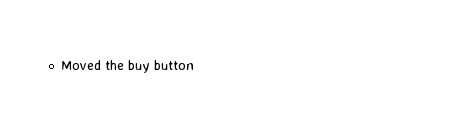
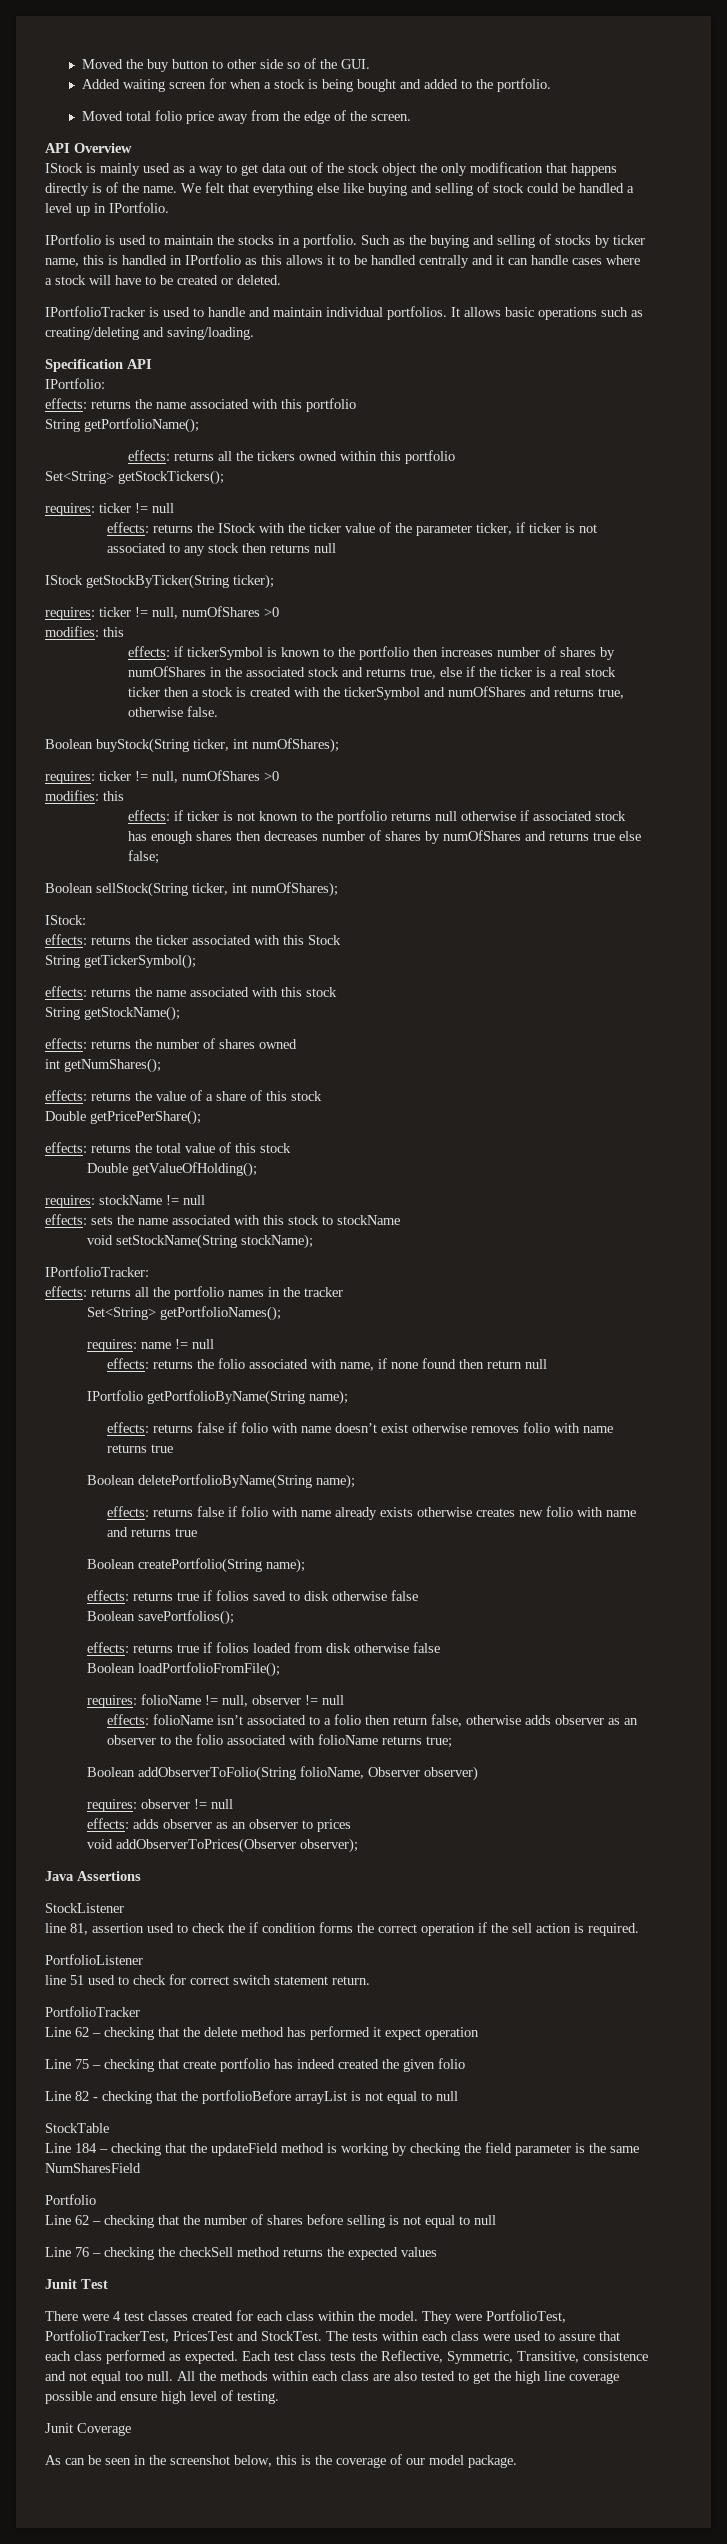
- Moved the buy button
+ Moved the buy button to other side so of the GUI.
+ Added waiting screen for when a stock is being bought and added to the portfolio.
+ Moved total folio price away from the edge of the screen.
+ API Overview
+ IStock is mainly used as a way to get data out of the stock object the only modification that happens directly is of the name. We felt that everything else like buying and selling of stock could be handled a level up in IPortfolio.
+ IPortfolio is used to maintain the stocks in a portfolio. Such as the buying and selling of stocks by ticker name, this is handled in IPortfolio as this allows it to be handled centrally and it can handle cases where a stock will have to be created or deleted.
+ IPortfolioTracker is used to handle and maintain individual portfolios. It allows basic operations such as creating/deleting and saving/loading.
+ Specification API
+ IPortfolio:
+ effects: returns the name associated with this portfolio
+ String getPortfolioName();
+ effects: returns all the tickers owned within this portfolio
+ Set<String> getStockTickers();
+ requires: ticker != null
+ effects: returns the IStock with the ticker value of the parameter ticker, if ticker is not associated to any stock then returns null
+ IStock getStockByTicker(String ticker);
+ requires: ticker != null, numOfShares >0
+ modifies: this
+ effects: if tickerSymbol is known to the portfolio then increases number of shares by numOfShares in the associated stock and returns true, else if the ticker is a real stock ticker then a stock is created with the tickerSymbol and numOfShares and returns true, otherwise false.
+ Boolean buyStock(String ticker, int numOfShares);
+ requires: ticker != null, numOfShares >0
+ modifies: this
+ effects: if ticker is not known to the portfolio returns null otherwise if associated stock has enough shares then decreases number of shares by numOfShares and returns true else false;
+ Boolean sellStock(String ticker, int numOfShares);
+ IStock:
+ effects: returns the ticker associated with this Stock
+ String getTickerSymbol();
+ effects: returns the name associated with this stock
+ String getStockName();
+ effects: returns the number of shares owned
+ int getNumShares();
+ effects: returns the value of a share of this stock
+ Double getPricePerShare();
+ effects: returns the total value of this stock
+ Double getValueOfHolding();
+ requires: stockName != null
+ effects: sets the name associated with this stock to stockName
+ void setStockName(String stockName);
+ IPortfolioTracker:
+ effects: returns all the portfolio names in the tracker
+ Set<String> getPortfolioNames();
+ requires: name != null
+ effects: returns the folio associated with name, if none found then return null
+ IPortfolio getPortfolioByName(String name);
+ effects: returns false if folio with name doesn’t exist otherwise removes folio with name returns true
+ Boolean deletePortfolioByName(String name);
+ effects: returns false if folio with name already exists otherwise creates new folio with name and returns true
+ Boolean createPortfolio(String name);
+ effects: returns true if folios saved to disk otherwise false
+ Boolean savePortfolios();
+ effects: returns true if folios loaded from disk otherwise false
+ Boolean loadPortfolioFromFile();
+ requires: folioName != null, observer != null
+ effects: folioName isn’t associated to a folio then return false, otherwise adds observer as an observer to the folio associated with folioName returns true;
+ Boolean addObserverToFolio(String folioName, Observer observer)
+ requires: observer != null
+ effects: adds observer as an observer to prices
+ void addObserverToPrices(Observer observer);
+ Java Assertions
+ StockListener
+ line 81, assertion used to check the if condition forms the correct operation if the sell action is required.
+ PortfolioListener
+ line 51 used to check for correct switch statement return.
+ PortfolioTracker
+ Line 62 – checking that the delete method has performed it expect operation
+ Line 75 – checking that create portfolio has indeed created the given folio
+ Line 82 - checking that the portfolioBefore arrayList is not equal to null
+ StockTable
+ Line 184 – checking that the updateField method is working by checking the field parameter is the same NumSharesField
+ Portfolio
+ Line 62 – checking that the number of shares before selling is not equal to null
+ Line 76 – checking the checkSell method returns the expected values
+ Junit Test
+ There were 4 test classes created for each class within the model. They were PortfolioTest, PortfolioTrackerTest, PricesTest and StockTest. The tests within each class were used to assure that each class performed as expected. Each test class tests the Reflective, Symmetric, Transitive, consistence and not equal too null. All the methods within each class are also tested to get the high line coverage possible and ensure high level of testing.
+ Junit Coverage
+ As can be seen in the screenshot below, this is the coverage of our model package.

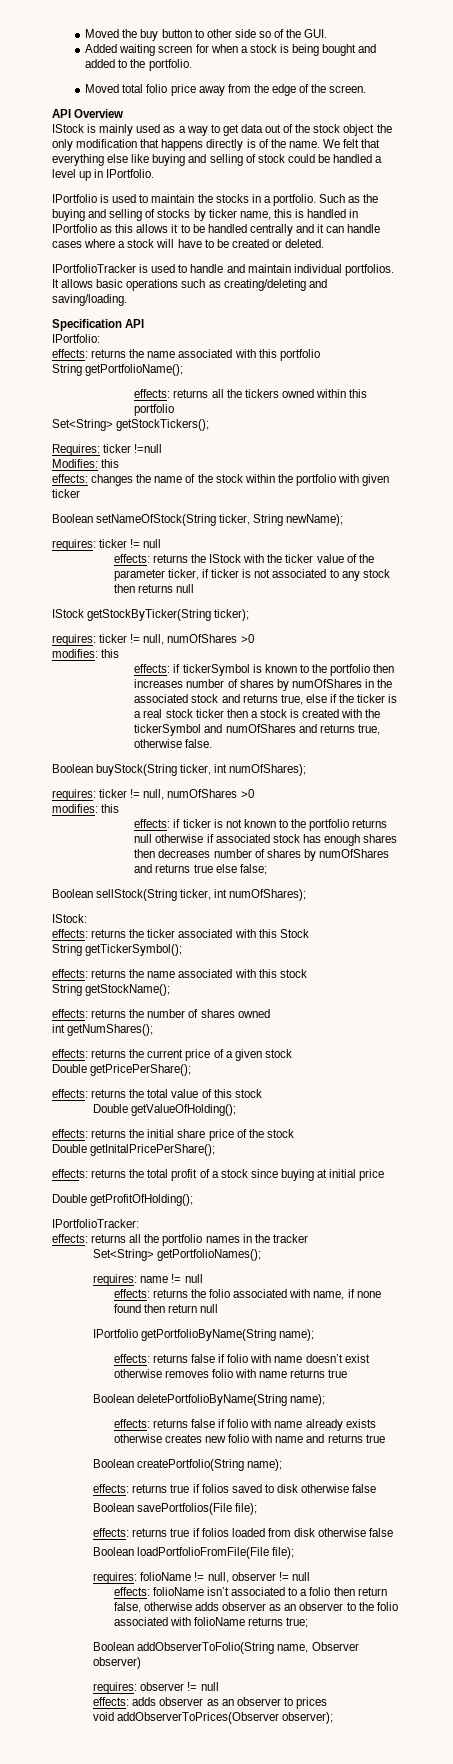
+ Requires: ticker !=null
+ Modifies: this
+ effects: changes the name of the stock within the portfolio with given ticker
+ Boolean setNameOfStock(String ticker, String newName);
- effects: returns the value of a share of this stock
+ effects: returns the current price of a given stock
- requires: stockName != null
- effects: sets the name associated with this stock to stockName
- void setStockName(String stockName);
+ effects: returns the initial share price of the stock
+ Double getInitalPricePerShare();
+ effects: returns the total profit of a stock since buying at initial price
+ Double getProfitOfHolding();
- Boolean savePortfolios();
+ Boolean savePortfolios(File file);
- Boolean loadPortfolioFromFile();
+ Boolean loadPortfolioFromFile(File file);
- Boolean addObserverToFolio(String folioName, Observer observer)
+ Boolean addObserverToFolio(String name, Observer observer)
- Java Assertions
- StockListener
- line 81, assertion used to check the if condition forms the correct operation if the sell action is required.
- PortfolioListener
- line 51 used to check for correct switch statement return.
- PortfolioTracker
- Line 62 – checking that the delete method has performed it expect operation
- Line 75 – checking that create portfolio has indeed created the given folio
- Line 82 - checking that the portfolioBefore arrayList is not equal to null
- StockTable
- Line 184 – checking that the updateField method is working by checking the field parameter is the same NumSharesField
- Portfolio
- Line 62 – checking that the number of shares before selling is not equal to null
- Line 76 – checking the checkSell method returns the expected values
- Junit Test
- There were 4 test classes created for each class within the model. They were PortfolioTest, PortfolioTrackerTest, PricesTest and StockTest. The tests within each class were used to assure that each class performed as expected. Each test class tests the Reflective, Symmetric, Transitive, consistence and not equal too null. All the methods within each class are also tested to get the high line coverage possible and ensure high level of testing.
- Junit Coverage
- As can be seen in the screenshot below, this is the coverage of our model package.

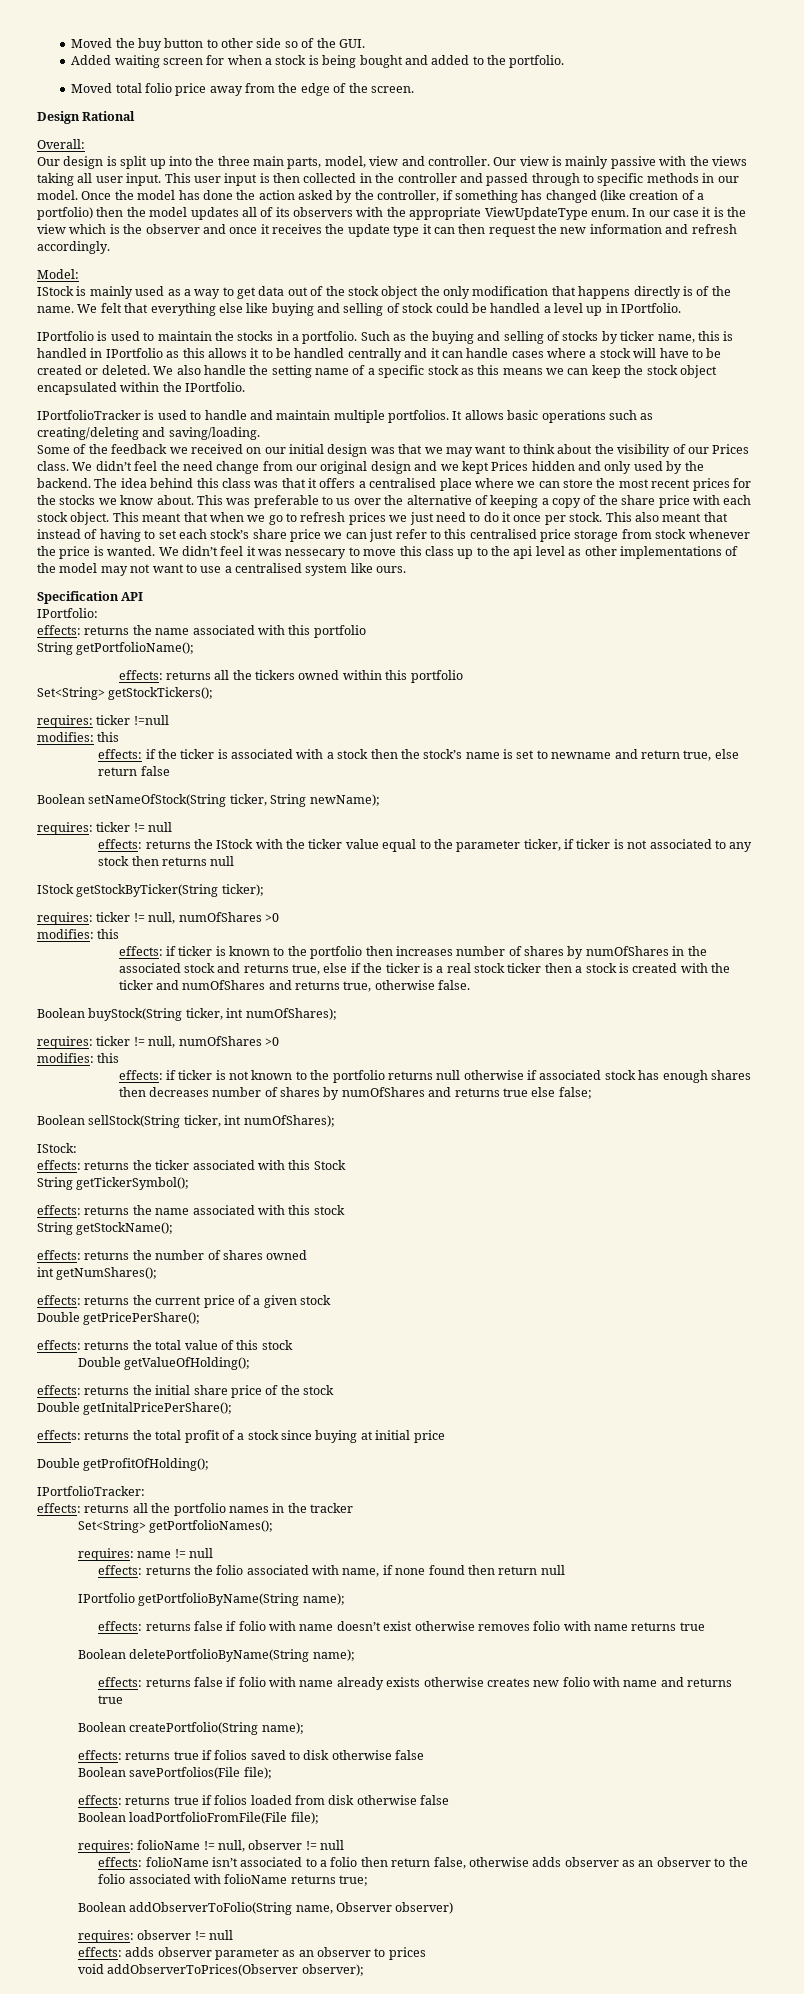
- API Overview
+ Design Rational
+ Overall:
+ Our design is split up into the three main parts, model, view and controller. Our view is mainly passive with the views taking all user input. This user input is then collected in the controller and passed through to specific methods in our model. Once the model has done the action asked by the controller, if something has changed (like creation of a portfolio) then the model updates all of its observers with the appropriate ViewUpdateType enum. In our case it is the view which is the observer and once it receives the update type it can then request the new information and refresh accordingly.
+ Model:
+ We also handle the setting name of a specific stock as this means we can keep the stock object encapsulated within the IPortfolio.
- IPortfolioTracker is used to handle and maintain individual portfolios.
+ IPortfolioTracker is used to handle and maintain multiple portfolios.
+ Some of the feedback we received on our initial design was that we may want to think about the visibility of our Prices class. We didn’t feel the need change from our original design and we kept Prices hidden and only used by the backend. The idea behind this class was that it offers a centralised place where we can store the most recent prices for the stocks we know about. This was preferable to us over the alternative of keeping a copy of the share price with each stock object. This meant that when we go to refresh prices we just need to do it once per stock. This also meant that instead of having to set each stock’s share price we can just refer to this centralised price storage from stock whenever the price is wanted. We didn’t feel it was nessecary to move this class up to the api level as other implementations of the model may not want to use a centralised system like ours.
- Requires: ticker !=null
- Modifies: this
- effects: changes the name of the stock within the portfolio with given ticker
+ requires: ticker !=null
+ modifies: this
+ effects: if the ticker is associated with a stock then the stock’s name is set to newname and return true, else return false
- effects: returns the IStock with the ticker value of the parameter ticker, if ticker is not associated to any stock then returns null
+ effects: returns the IStock with the ticker value equal to the parameter ticker, if ticker is not associated to any stock then returns null
- effects: if tickerSymbol is known to the portfolio then increases number of shares by numOfShares in the associated stock and returns true, else if the ticker is a real stock ticker then a stock is created with the tickerSymbol and numOfShares and returns true, otherwise false.
+ effects: if ticker is known to the portfolio then increases number of shares by numOfShares in the associated stock and returns true, else if the ticker is a real stock ticker then a stock is created with the ticker and numOfShares and returns true, otherwise false.
- effects: adds observer as an observer to prices
+ effects: adds observer parameter as an observer to prices

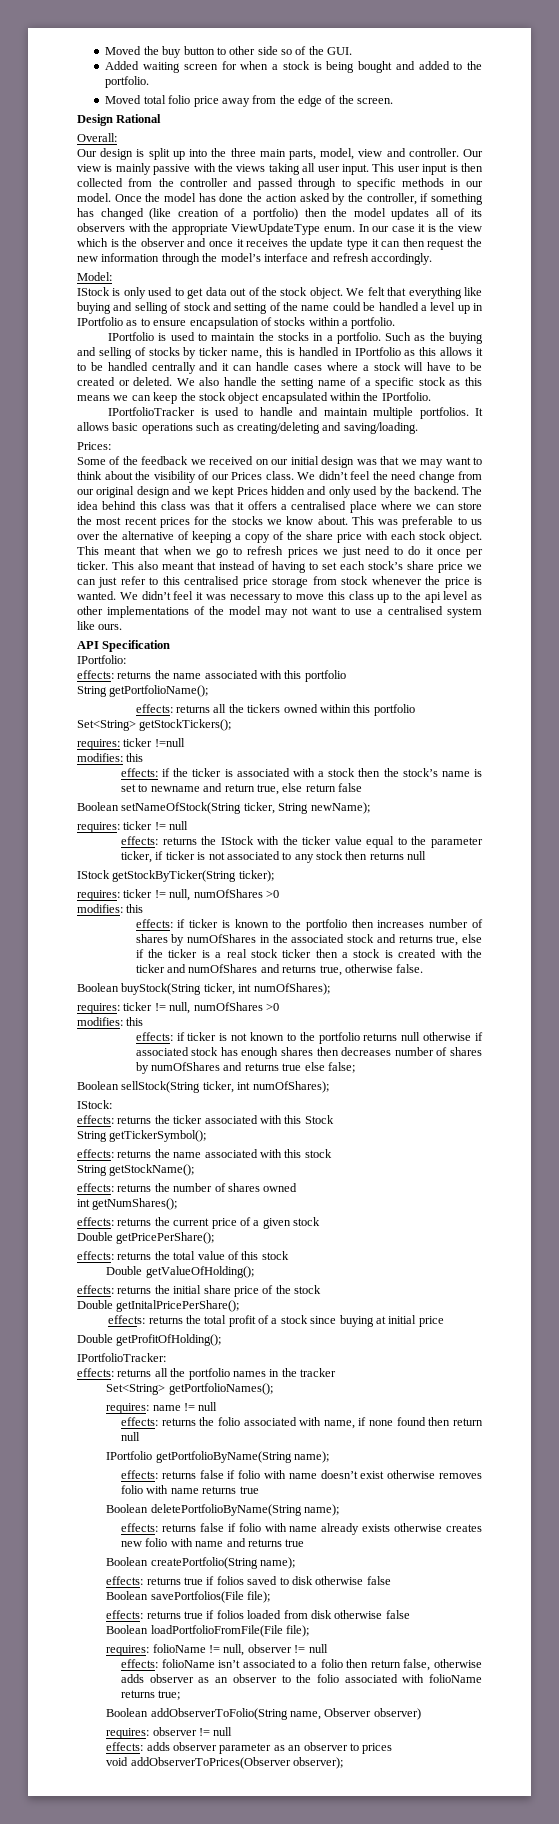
- This user input is then collected in the controller and passed through to specific methods in our model.
+ This user input is then collected from the controller and passed through to specific methods in our model.
- In our case it is the view which is the observer and once it receives the update type it can then request the new information and refresh accordingly.
+ In our case it is the view which is the observer and once it receives the update type it can then request the new information through the model’s interface and refresh accordingly.
- IStock is mainly used as a way to get data out of the stock object the only modification that happens directly is of the name.
+ IStock is only used to get data out of the stock object.
- We felt that everything else like buying and selling of stock could be handled a level up in IPortfolio.
+ We felt that everything like buying and selling of stock and setting of the name could be handled a level up in IPortfolio as to ensure encapsulation of stocks within a portfolio.
+ Prices:
- This meant that when we go to refresh prices we just need to do it once per stock.
+ This meant that when we go to refresh prices we just need to do it once per ticker.
- We didn’t feel it was nessecary to move this class up to the api level as other implementations of the model may not want to use a centralised system like ours.
+ We didn’t feel it was necessary to move this class up to the api level as other implementations of the model may not want to use a centralised system like ours.
- Specification API
+ API Specification

